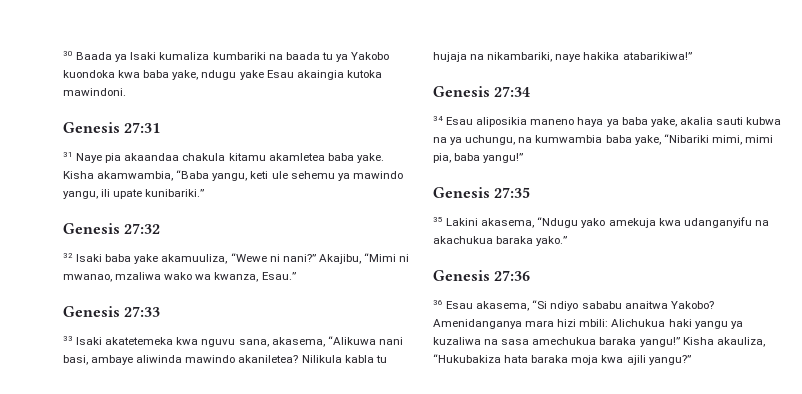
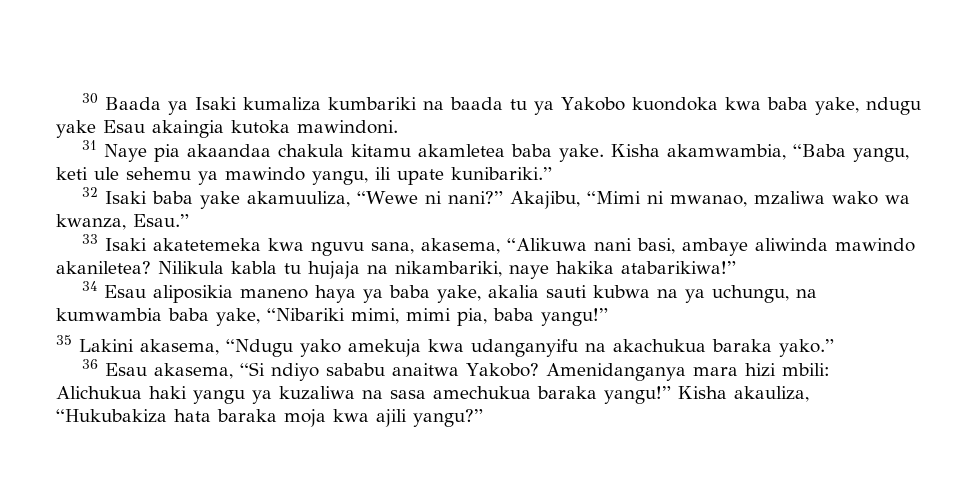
- Genesis 27:31
- Genesis 27:32
- Genesis 27:33
- Genesis 27:34
- Genesis 27:35
- Genesis 27:36

